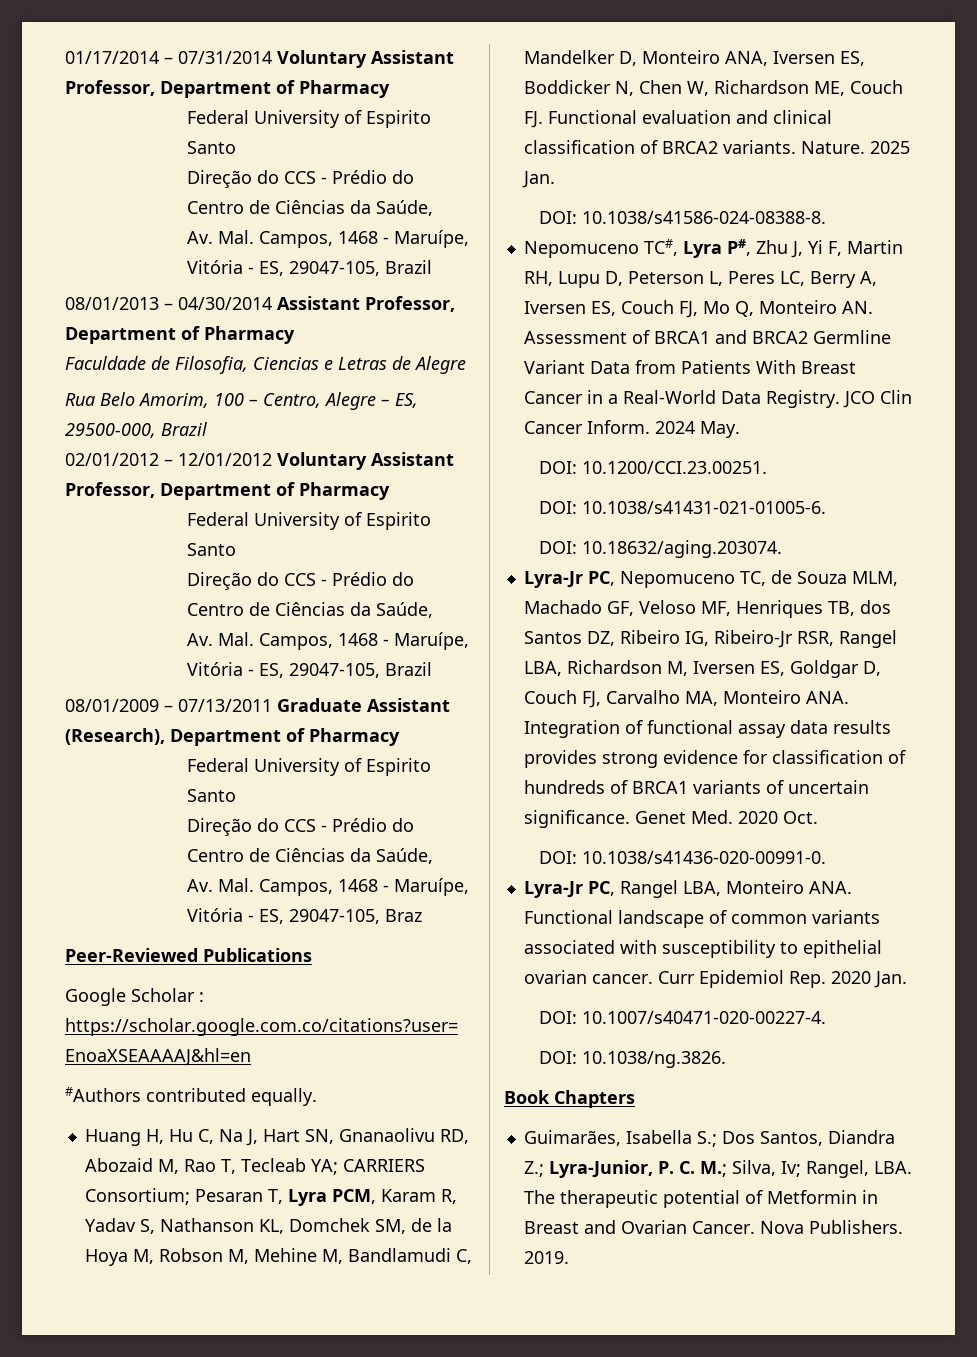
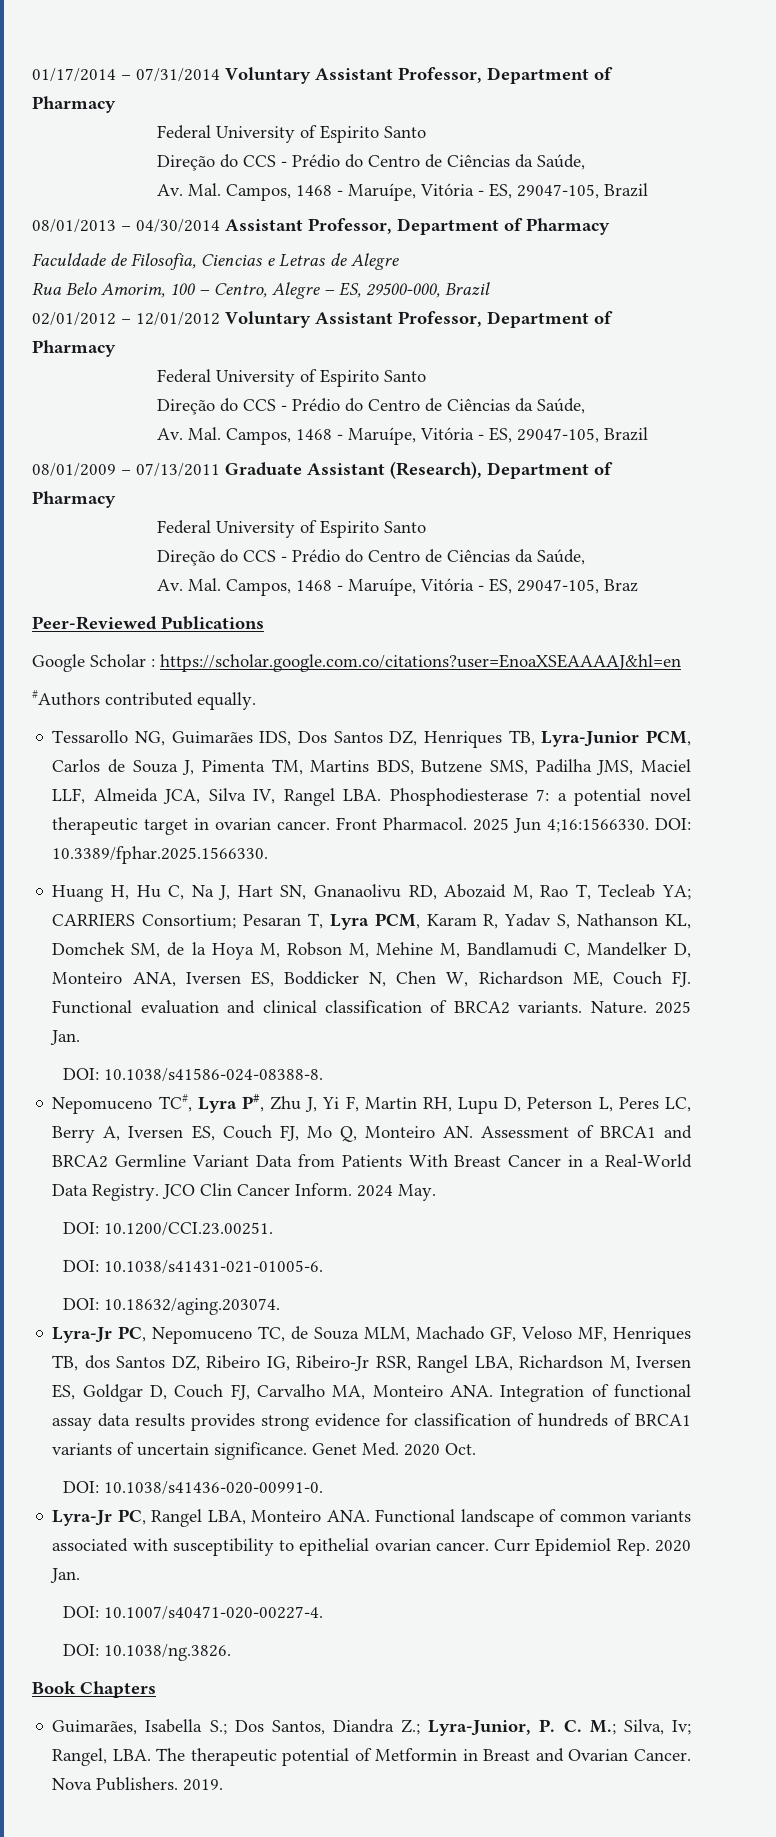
+ Tessarollo NG, Guimarães IDS, Dos Santos DZ, Henriques TB, Lyra-Junior PCM, Carlos de Souza J, Pimenta TM, Martins BDS, Butzene SMS, Padilha JMS, Maciel LLF, Almeida JCA, Silva IV, Rangel LBA. Phosphodiesterase 7: a potential novel therapeutic target in ovarian cancer. Front Pharmacol. 2025 Jun 4;16:1566330. DOI: 10.3389/fphar.2025.1566330.

